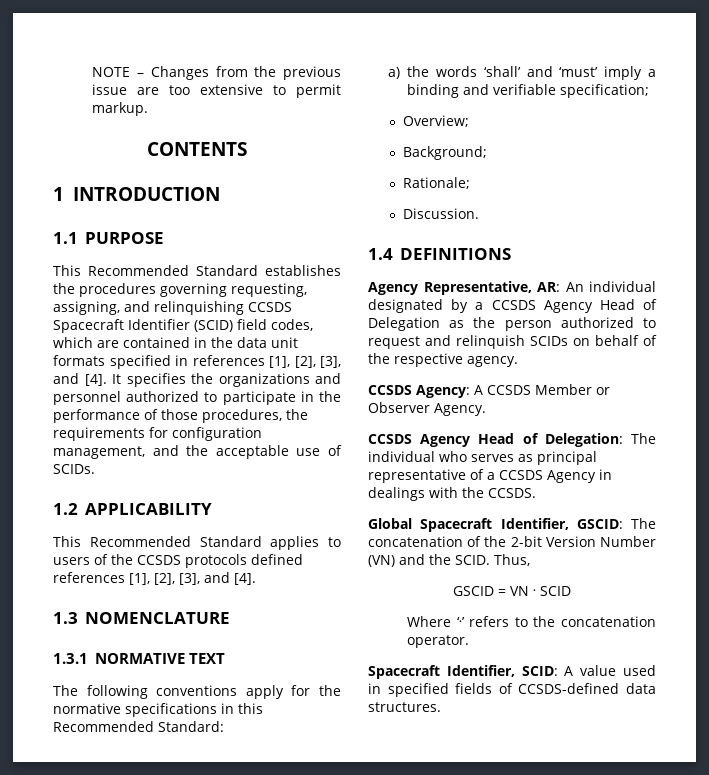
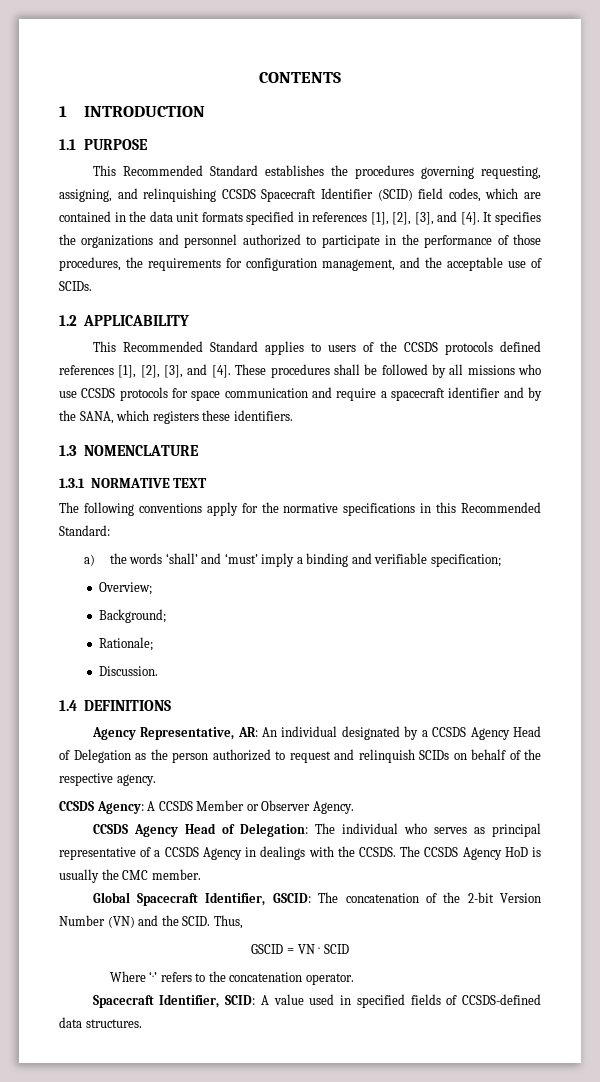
- NOTE – Changes from the previous issue are too extensive to permit markup.
+ These procedures shall be followed by all missions who use CCSDS protocols for space communication and require a spacecraft identifier and by the SANA, which registers these identifiers.
+ The CCSDS Agency HoD is usually the CMC member.

